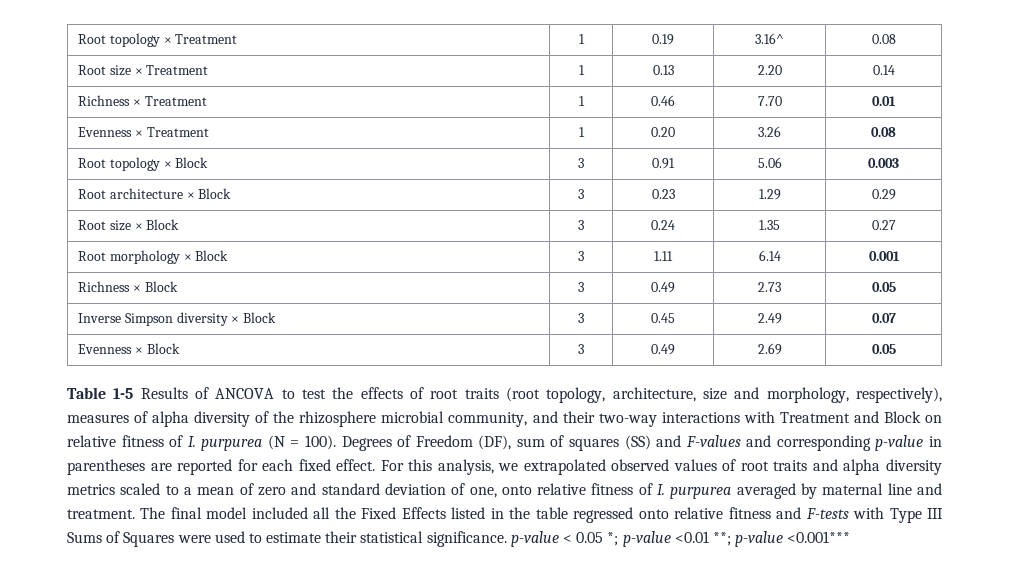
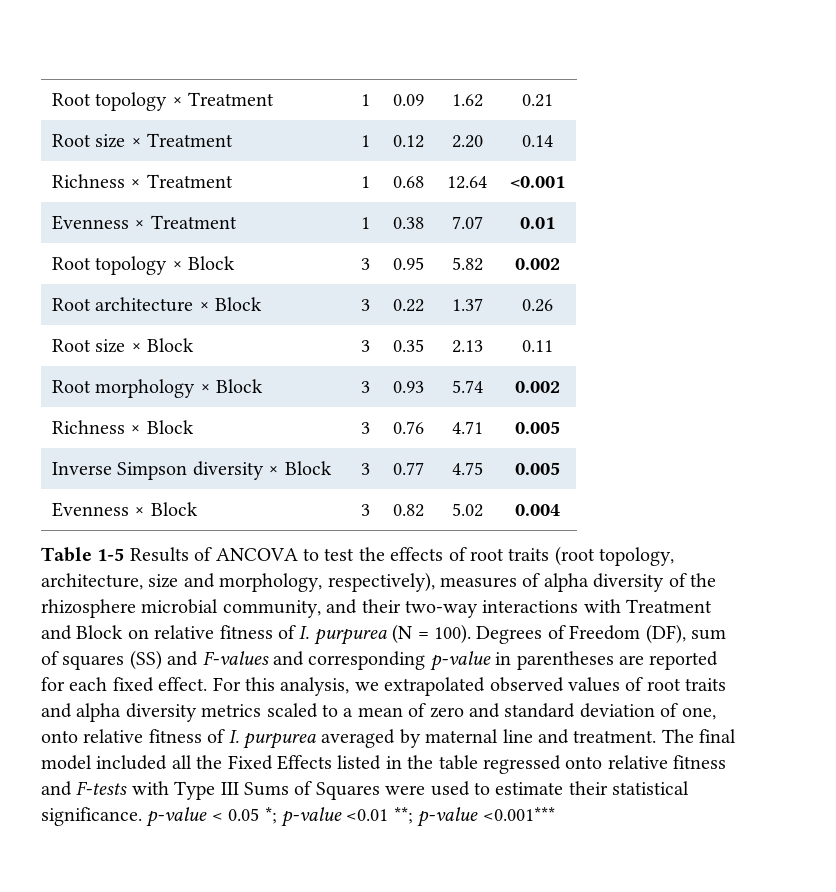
- Root topology × Treatment | 1 | 0.19 | 3.16^ | 0.08
+ Root topology × Treatment | 1 | 0.09 | 1.62 | 0.21
- Root size × Treatment | 1 | 0.13 | 2.20 | 0.14
+ Root size × Treatment | 1 | 0.12 | 2.20 | 0.14
- Richness × Treatment | 1 | 0.46 | 7.70 | 0.01
+ Richness × Treatment | 1 | 0.68 | 12.64 | <0.001
- Evenness × Treatment | 1 | 0.20 | 3.26 | 0.08
+ Evenness × Treatment | 1 | 0.38 | 7.07 | 0.01
- Root topology × Block | 3 | 0.91 | 5.06 | 0.003
+ Root topology × Block | 3 | 0.95 | 5.82 | 0.002
- Root architecture × Block | 3 | 0.23 | 1.29 | 0.29
+ Root architecture × Block | 3 | 0.22 | 1.37 | 0.26
- Root size × Block | 3 | 0.24 | 1.35 | 0.27
+ Root size × Block | 3 | 0.35 | 2.13 | 0.11
- Root morphology × Block | 3 | 1.11 | 6.14 | 0.001
+ Root morphology × Block | 3 | 0.93 | 5.74 | 0.002
- Richness × Block | 3 | 0.49 | 2.73 | 0.05
+ Richness × Block | 3 | 0.76 | 4.71 | 0.005
- Inverse Simpson diversity × Block | 3 | 0.45 | 2.49 | 0.07
+ Inverse Simpson diversity × Block | 3 | 0.77 | 4.75 | 0.005
- Evenness × Block | 3 | 0.49 | 2.69 | 0.05
+ Evenness × Block | 3 | 0.82 | 5.02 | 0.004

